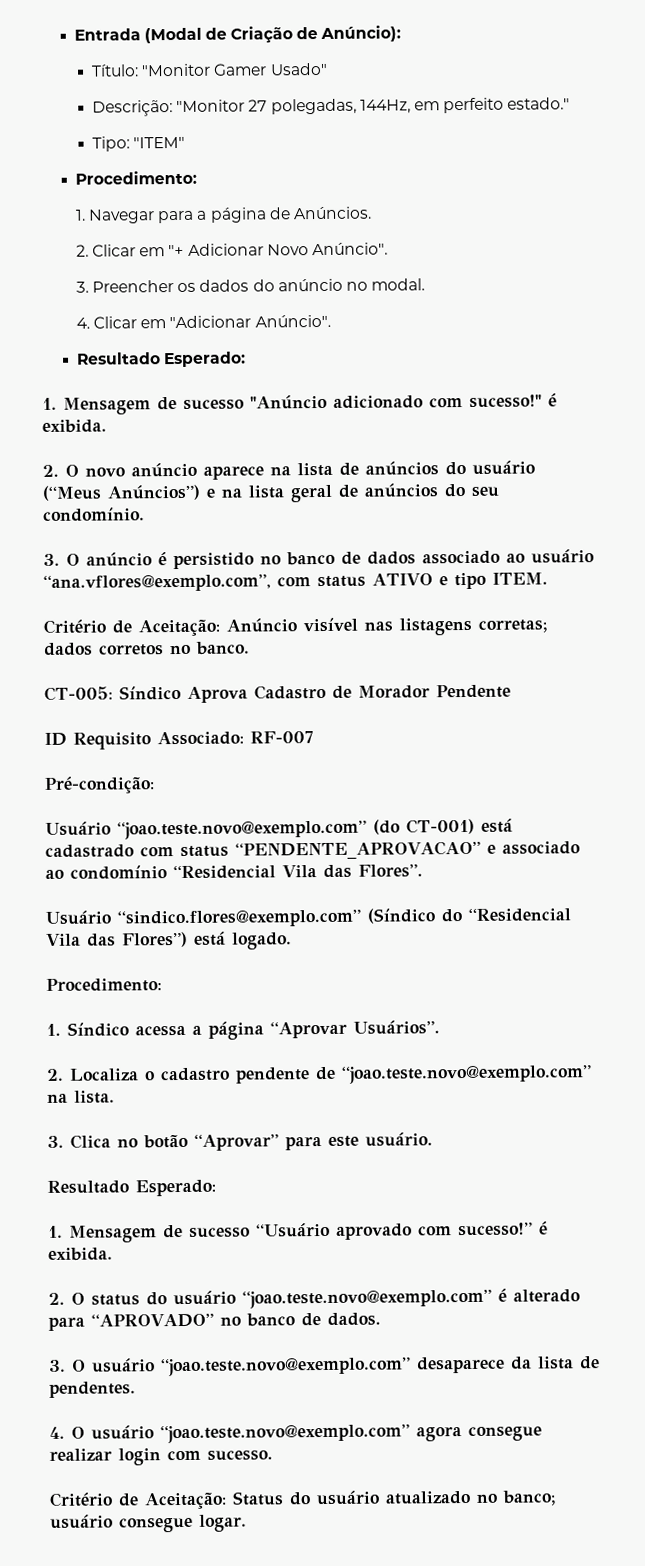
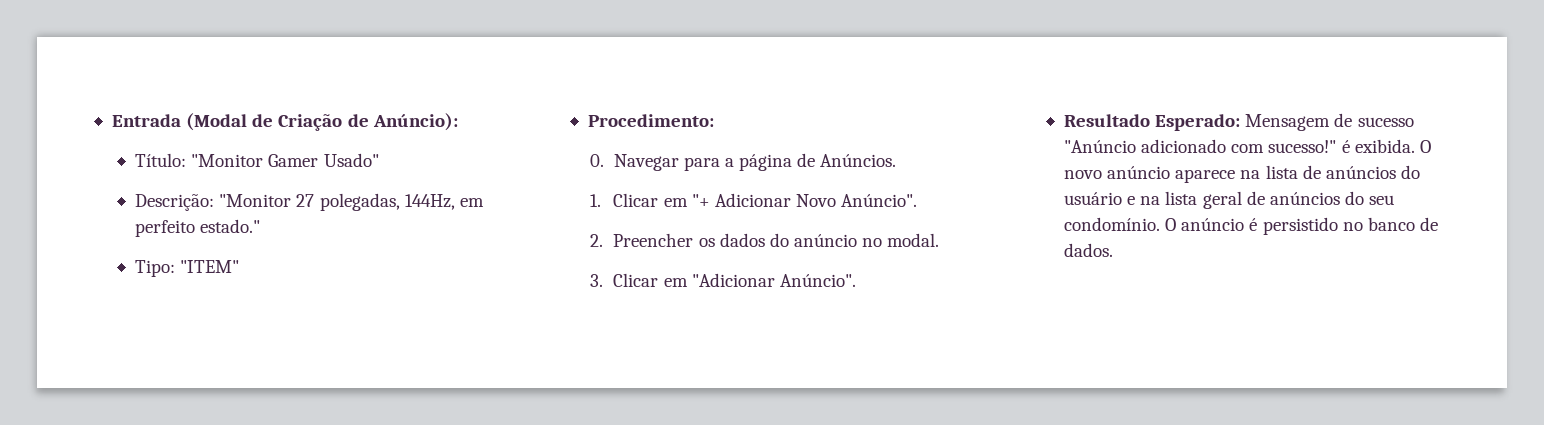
- 1. Navegar para a página de Anúncios.
+ 0. Navegar para a página de Anúncios.
- 2. Clicar em "+ Adicionar Novo Anúncio".
+ 1. Clicar em "+ Adicionar Novo Anúncio".
- 3. Preencher os dados do anúncio no modal.
+ 2. Preencher os dados do anúncio no modal.
- 4. Clicar em "Adicionar Anúncio".
- Resultado Esperado:
- 1. Mensagem de sucesso "Anúncio adicionado com sucesso!" é exibida.
- 2. O novo anúncio aparece na lista de anúncios do usuário (“Meus Anúncios”) e na lista geral de anúncios do seu condomínio.
- 3. O anúncio é persistido no banco de dados associado ao usuário “ana.vflores@exemplo.com”, com status ATIVO e tipo ITEM.
- Critério de Aceitação: Anúncio visível nas listagens corretas; dados corretos no banco.
- CT-005: Síndico Aprova Cadastro de Morador Pendente
- ID Requisito Associado: RF-007
- Pré-condição:
- Usuário “joao.teste.novo@exemplo.com” (do CT-001) está cadastrado com status “PENDENTE_APROVACAO” e associado ao condomínio “Residencial Vila das Flores”.
- Usuário “sindico.flores@exemplo.com” (Síndico do “Residencial Vila das Flores”) está logado.
- Procedimento:
- 1. Síndico acessa a página “Aprovar Usuários”.
- 2. Localiza o cadastro pendente de “joao.teste.novo@exemplo.com” na lista.
- 3. Clica no botão “Aprovar” para este usuário.
- Resultado Esperado:
- 1. Mensagem de sucesso “Usuário aprovado com sucesso!” é exibida.
- 2. O status do usuário “joao.teste.novo@exemplo.com” é alterado para “APROVADO” no banco de dados.
- 3. O usuário “joao.teste.novo@exemplo.com” desaparece da lista de pendentes.
- 4. O usuário “joao.teste.novo@exemplo.com” agora consegue realizar login com sucesso.
- Critério de Aceitação: Status do usuário atualizado no banco; usuário consegue logar.
+ 3. Clicar em "Adicionar Anúncio".
+ Resultado Esperado: Mensagem de sucesso "Anúncio adicionado com sucesso!" é exibida. O novo anúncio aparece na lista de anúncios do usuário e na lista geral de anúncios do seu condomínio. O anúncio é persistido no banco de dados.

